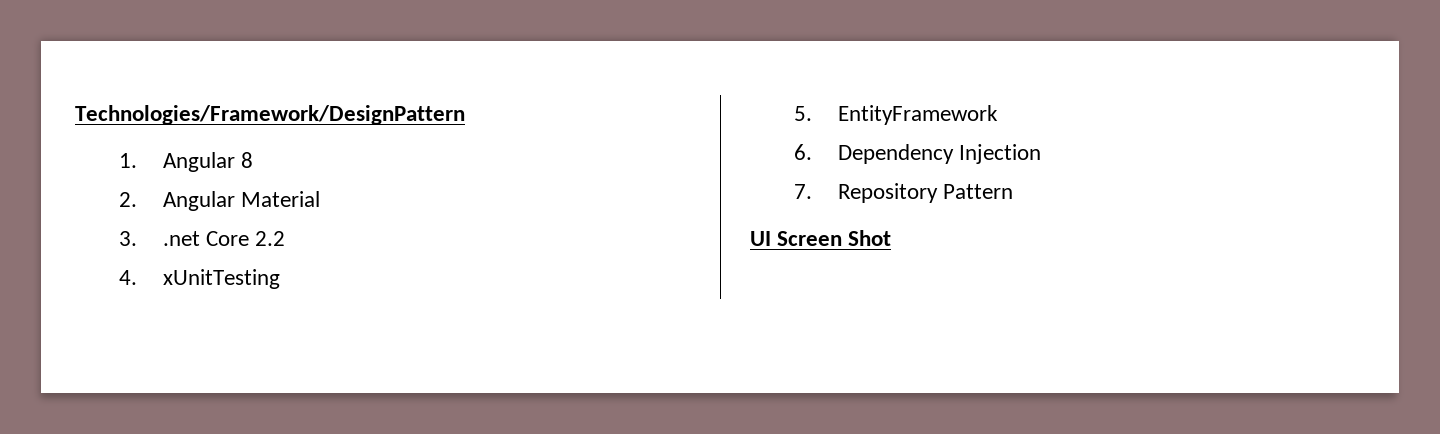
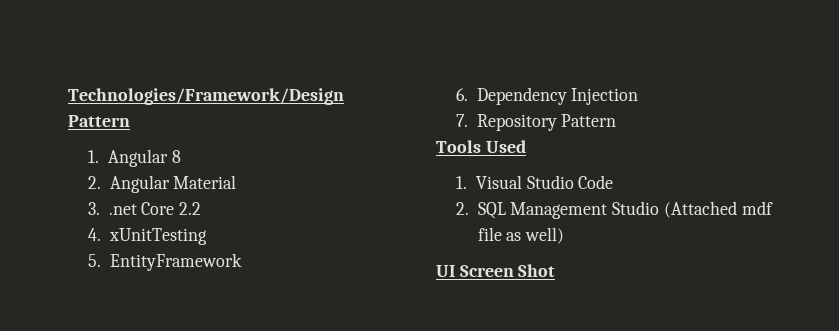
- Technologies/Framework/DesignPattern
+ Technologies/Framework/Design Pattern
+ Tools Used
+ 1. Visual Studio Code
+ 2. SQL Management Studio (Attached mdf file as well)

